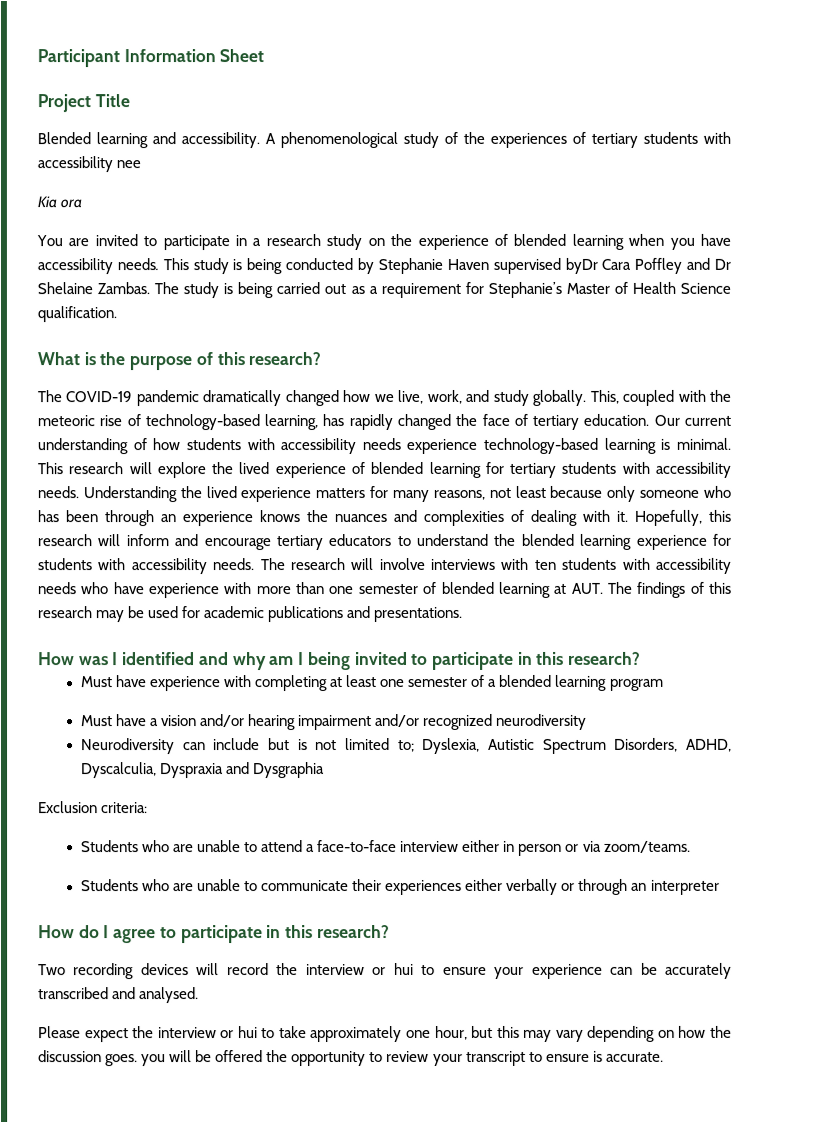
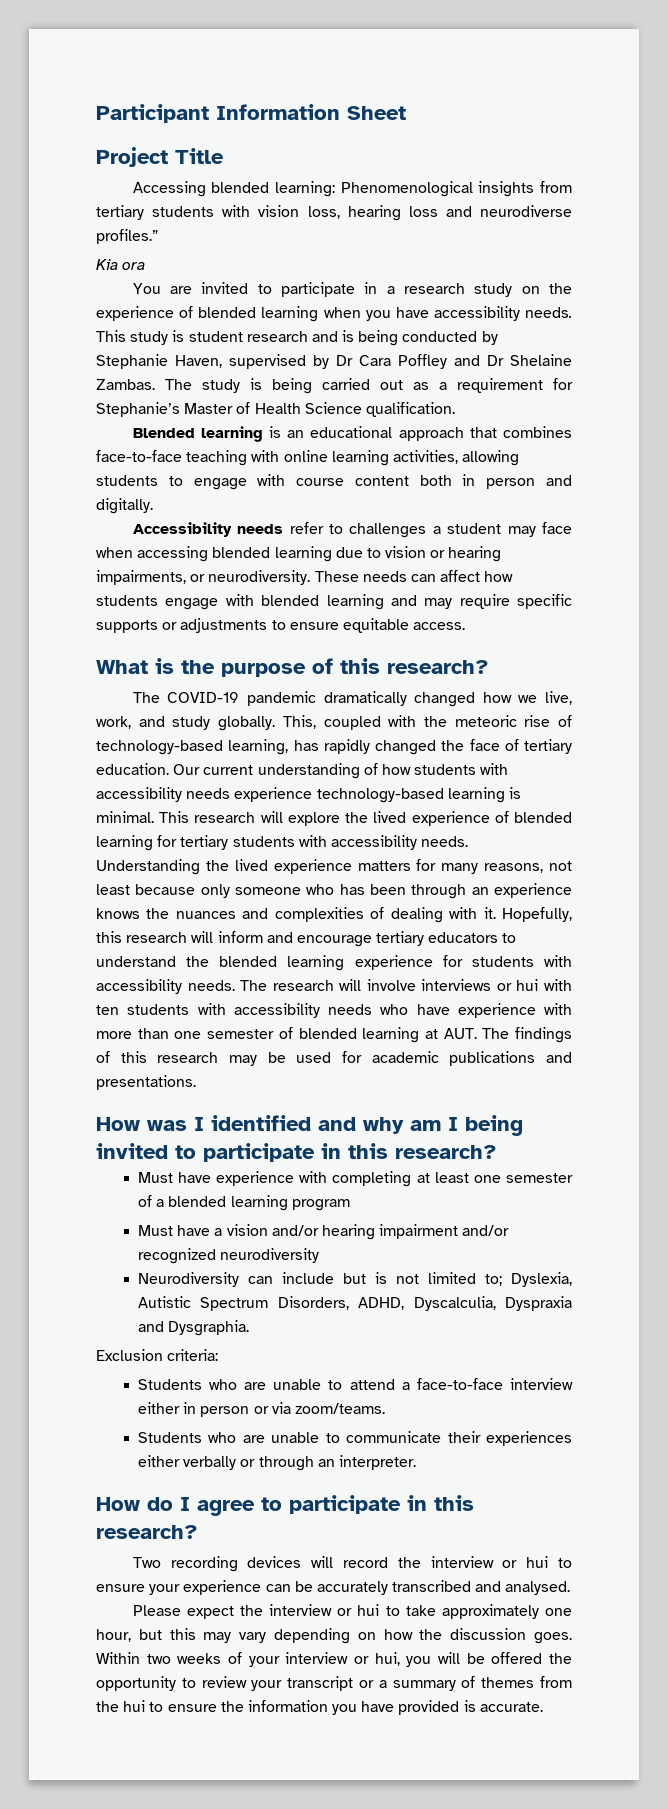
- Blended learning and accessibility. A phenomenological study of the experiences of tertiary students with accessibility nee
+ Accessing blended learning: Phenomenological insights from tertiary students with vision loss, hearing loss and neurodiverse profiles.”
- This study is being conducted by Stephanie Haven supervised byDr Cara Poffley and Dr Shelaine Zambas.
+ This study is student research and is being conducted by Stephanie Haven, supervised by Dr Cara Poffley and Dr Shelaine Zambas.
+ Blended learning is an educational approach that combines face-to-face teaching with online learning activities, allowing students to engage with course content both in person and digitally.
+ Accessibility needs refer to challenges a student may face when accessing blended learning due to vision or hearing impairments, or neurodiversity. These needs can affect how students engage with blended learning and may require specific supports or adjustments to ensure equitable access.
- The research will involve interviews with ten students with accessibility needs who have experience with more than one semester of blended learning at AUT. The findings of this research may be used for academic publications and presentations.
+ The research will involve interviews or hui with ten students with accessibility needs who have experience with more than one semester of blended learning at AUT. The findings of this research may be used for academic publications and presentations.
- Neurodiversity can include but is not limited to; Dyslexia, Autistic Spectrum Disorders, ADHD, Dyscalculia, Dyspraxia and Dysgraphia
+ Neurodiversity can include but is not limited to; Dyslexia, Autistic Spectrum Disorders, ADHD, Dyscalculia, Dyspraxia and Dysgraphia.
- Students who are unable to communicate their experiences either verbally or through an interpreter
+ Students who are unable to communicate their experiences either verbally or through an interpreter.
- Please expect the interview or hui to take approximately one hour, but this may vary depending on how the discussion goes. you will be offered the opportunity to review your transcript to ensure is accurate.
+ Please expect the interview or hui to take approximately one hour, but this may vary depending on how the discussion goes. Within two weeks of your interview or hui, you will be offered the opportunity to review your transcript or a summary of themes from the hui to ensure the information you have provided is accurate.

